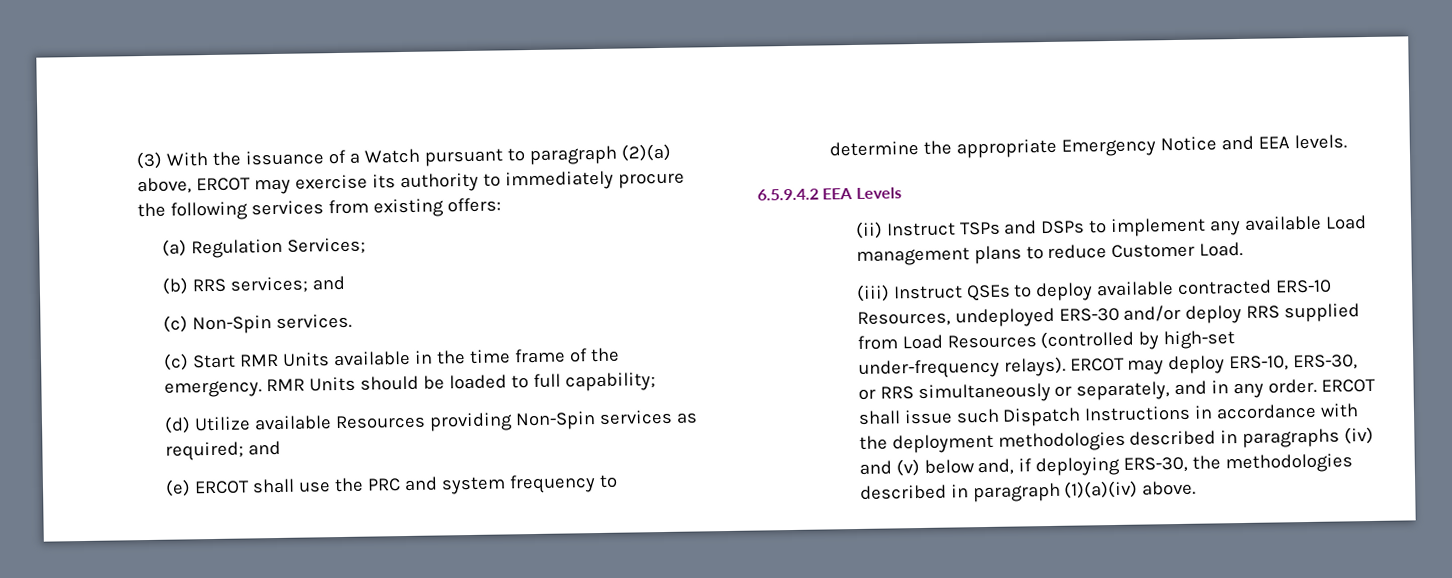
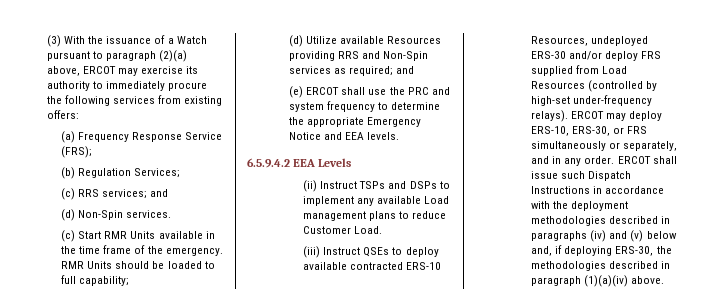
- (a) Regulation Services;
+ (a) Frequency Response Service (FRS);
+ (b) Regulation Services;
- (b) RRS services; and
+ (c) RRS services; and
- (c) Non-Spin services.
+ (d) Non-Spin services.
- (d) Utilize available Resources providing Non-Spin services as required; and
+ (d) Utilize available Resources providing RRS and Non-Spin services as required; and
- (iii) Instruct QSEs to deploy available contracted ERS-10 Resources, undeployed ERS-30 and/or deploy RRS supplied from Load Resources (controlled by high-set under-frequency relays).
+ (iii) Instruct QSEs to deploy available contracted ERS-10 Resources, undeployed ERS-30 and/or deploy FRS supplied from Load Resources (controlled by high-set under-frequency relays).
- ERCOT may deploy ERS-10, ERS-30, or RRS simultaneously or separately, and in any order.
+ ERCOT may deploy ERS-10, ERS-30, or FRS simultaneously or separately, and in any order.

